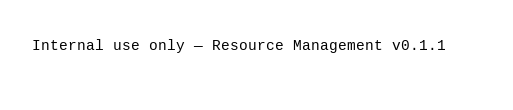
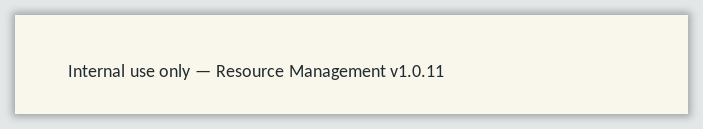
- Internal use only — Resource Management v0.1.1
+ Internal use only — Resource Management v1.0.11

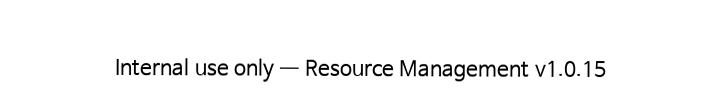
- Internal use only — Resource Management v1.0.11
+ Internal use only — Resource Management v1.0.15

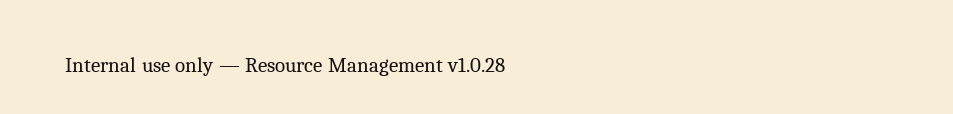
- Internal use only — Resource Management v1.0.15
+ Internal use only — Resource Management v1.0.28

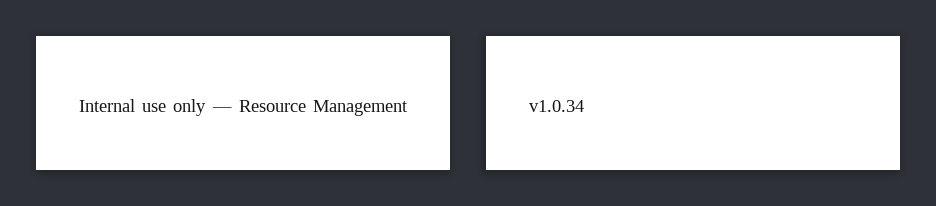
- Internal use only — Resource Management v1.0.28
+ Internal use only — Resource Management v1.0.34

